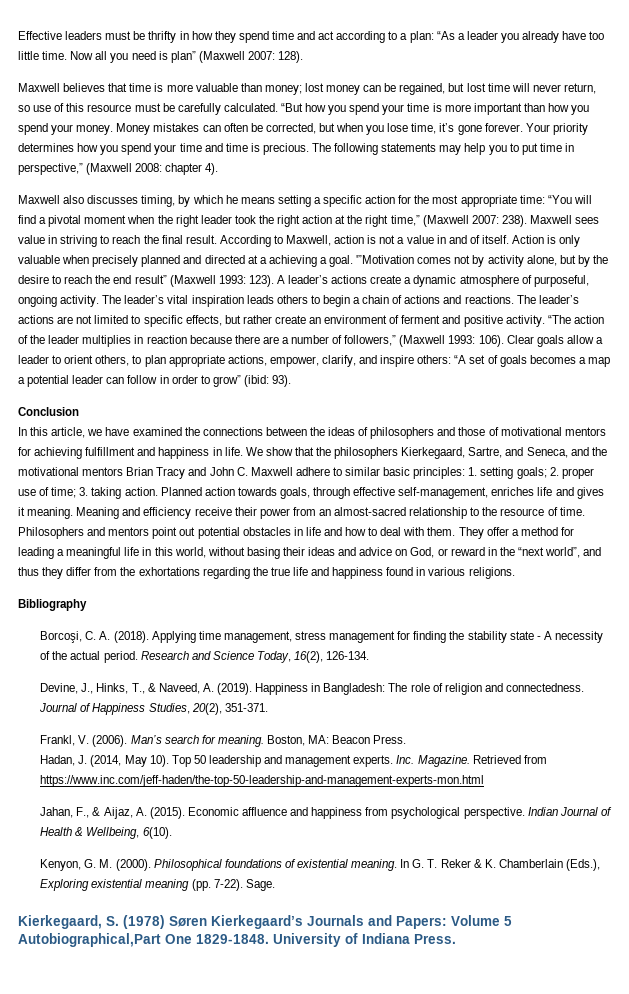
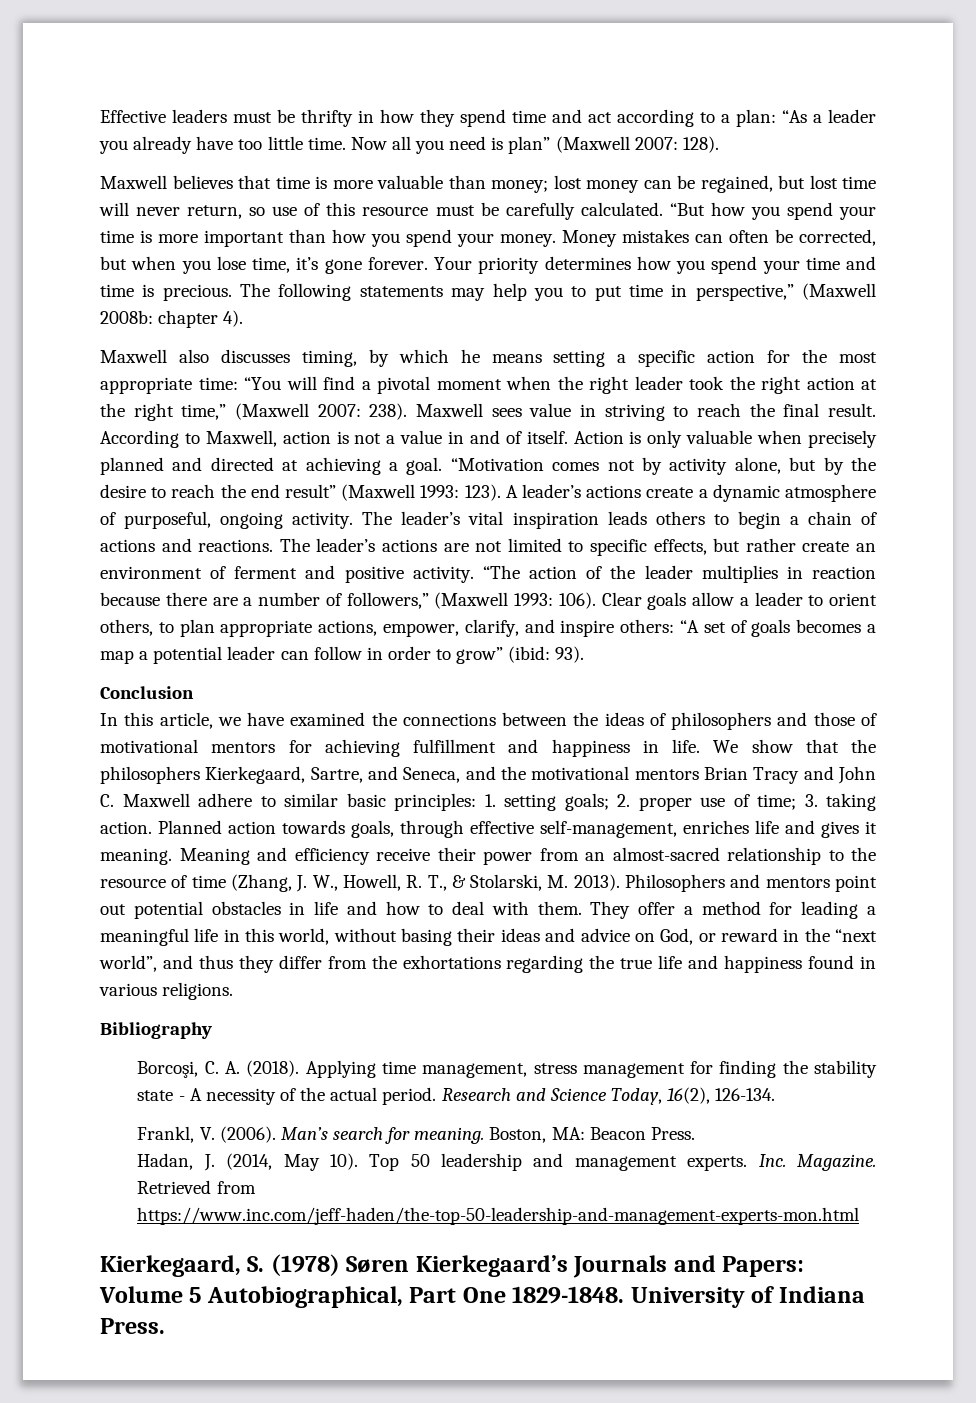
- The following statements may help you to put time in perspective,” (Maxwell 2008: chapter 4).
+ The following statements may help you to put time in perspective,” (Maxwell 2008b: chapter 4).
- Action is only valuable when precisely planned and directed at a achieving a goal.
+ Action is only valuable when precisely planned and directed at achieving a goal.
- '”Motivation comes not by activity alone, but by the desire to reach the end result” (Maxwell 1993: 123).
+ “Motivation comes not by activity alone, but by the desire to reach the end result” (Maxwell 1993: 123).
- Meaning and efficiency receive their power from an almost-sacred relationship to the resource of time.
+ Meaning and efficiency receive their power from an almost-sacred relationship to the resource of time (Zhang, J. W., Howell, R. T., & Stolarski, M. 2013).
- Devine, J., Hinks, T., & Naveed, A. (2019). Happiness in Bangladesh: The role of religion and connectedness. Journal of Happiness Studies, 20(2), 351-371.
- Jahan, F., & Aijaz, A. (2015). Economic affluence and happiness from psychological perspective. Indian Journal of Health & Wellbeing, 6(10).
- Kenyon, G. M. (2000). Philosophical foundations of existential meaning. In G. T. Reker & K. Chamberlain (Eds.), Exploring existential meaning (pp. 7-22). Sage.
- Kierkegaard, S. (1978) Søren Kierkegaard’s Journals and Papers: Volume 5 Autobiographical,Part One 1829-1848.
+ Kierkegaard, S. (1978) Søren Kierkegaard’s Journals and Papers: Volume 5 Autobiographical, Part One 1829-1848.

